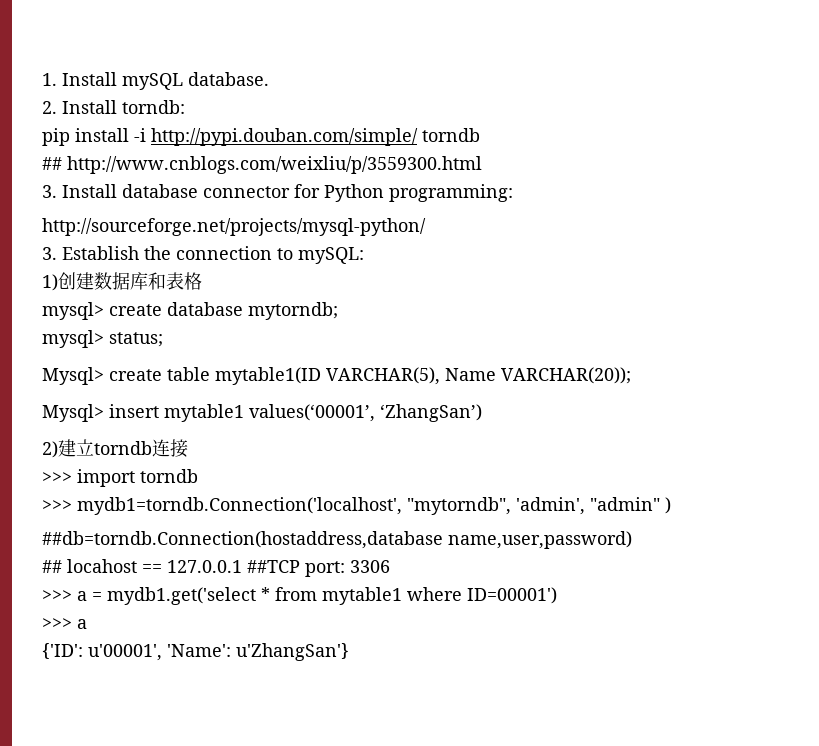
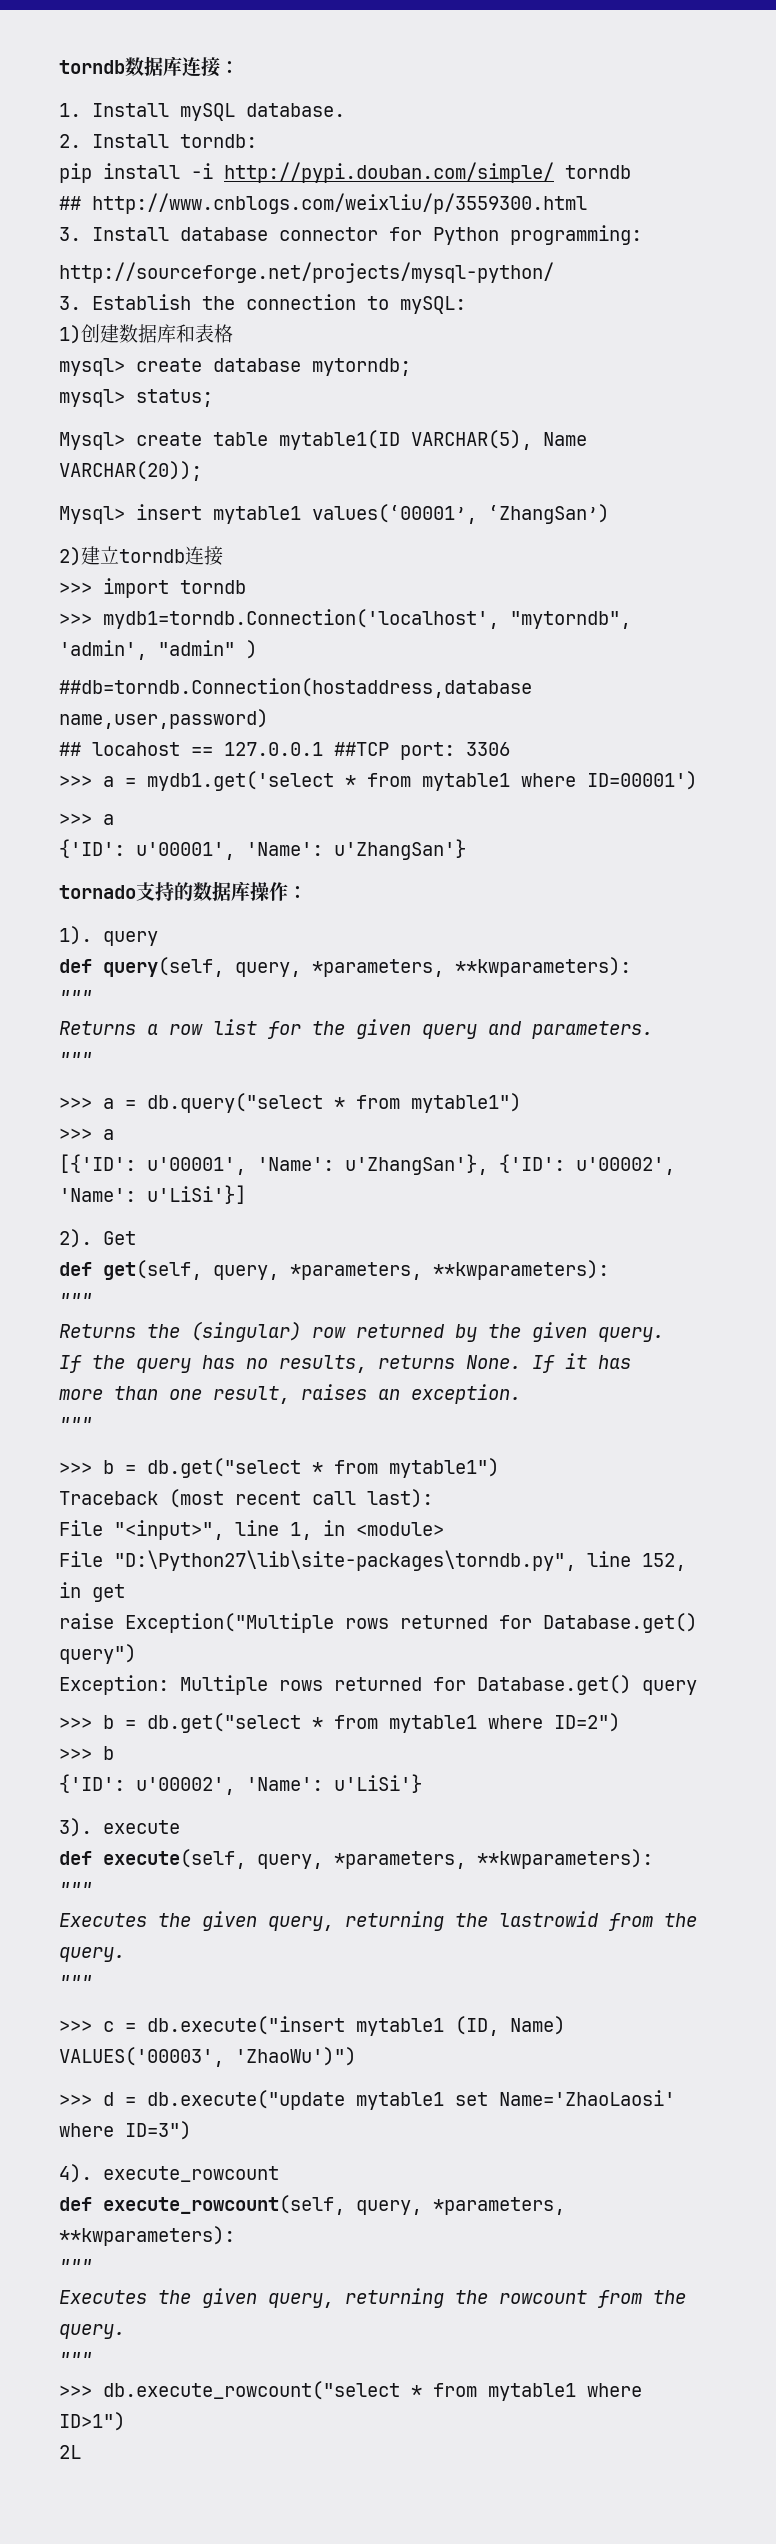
+ torndb数据库连接：
+ tornado支持的数据库操作：
+ 1). query
+ def query(self, query, *parameters, **kwparameters):
+ """
+ Returns a row list for the given query and parameters.
+ """
+ >>> a = db.query("select * from mytable1")
+ >>> a
+ [{'ID': u'00001', 'Name': u'ZhangSan'}, {'ID': u'00002', 'Name': u'LiSi'}]
+ 2). Get
+ def get(self, query, *parameters, **kwparameters):
+ """
+ Returns the (singular) row returned by the given query.
+ If the query has no results, returns None. If it has
+ more than one result, raises an exception.
+ """
+ >>> b = db.get("select * from mytable1")
+ Traceback (most recent call last):
+ File "<input>", line 1, in <module>
+ File "D:\Python27\lib\site-packages\torndb.py", line 152, in get
+ raise Exception("Multiple rows returned for Database.get() query")
+ Exception: Multiple rows returned for Database.get() query
+ >>> b = db.get("select * from mytable1 where ID=2")
+ >>> b
+ {'ID': u'00002', 'Name': u'LiSi'}
+ 3). execute
+ def execute(self, query, *parameters, **kwparameters):
+ """
+ Executes the given query, returning the lastrowid from the query.
+ """
+ >>> c = db.execute("insert mytable1 (ID, Name) VALUES('00003', 'ZhaoWu')")
+ >>> d = db.execute("update mytable1 set Name='ZhaoLaosi' where ID=3")
+ 4). execute_rowcount
+ def execute_rowcount(self, query, *parameters, **kwparameters):
+ """
+ Executes the given query, returning the rowcount from the query.
+ """
+ >>> db.execute_rowcount("select * from mytable1 where ID>1")
+ 2L

